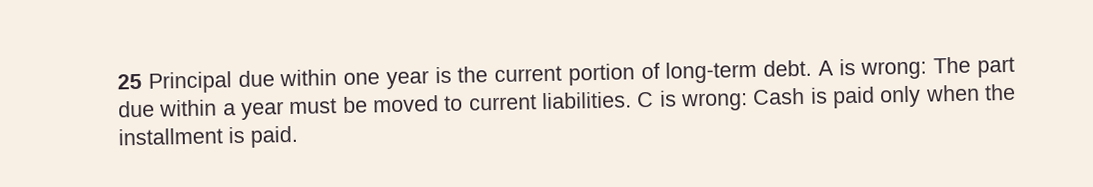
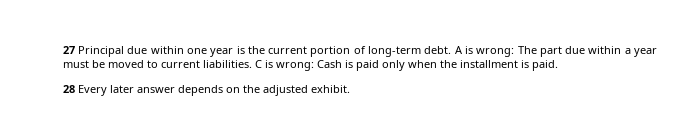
- 25 Principal due within one year is the current portion of long-term debt.
+ 27 Principal due within one year is the current portion of long-term debt.
+ 28 Every later answer depends on the adjusted exhibit.

